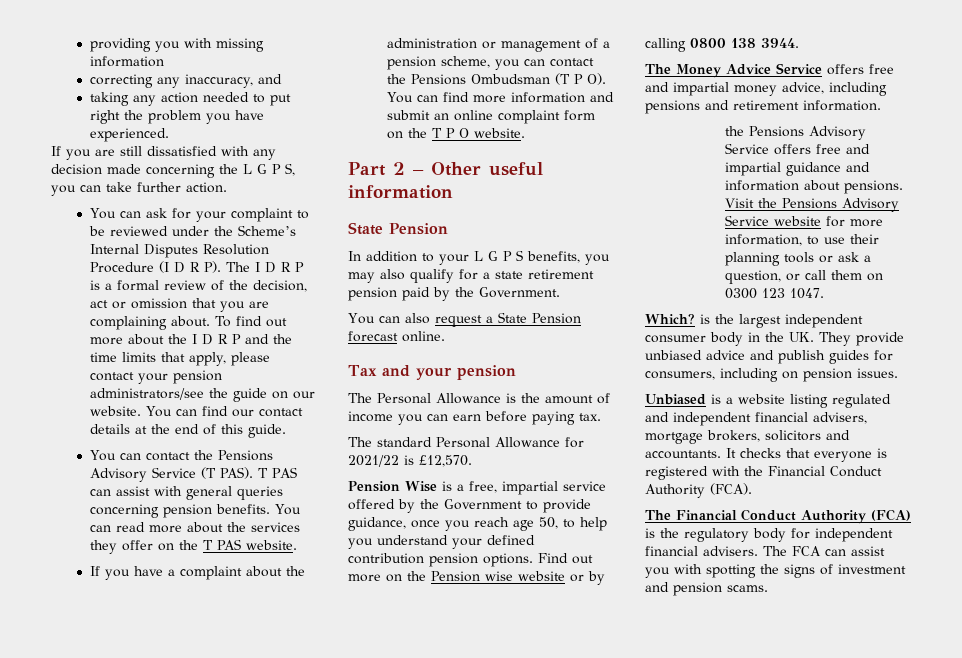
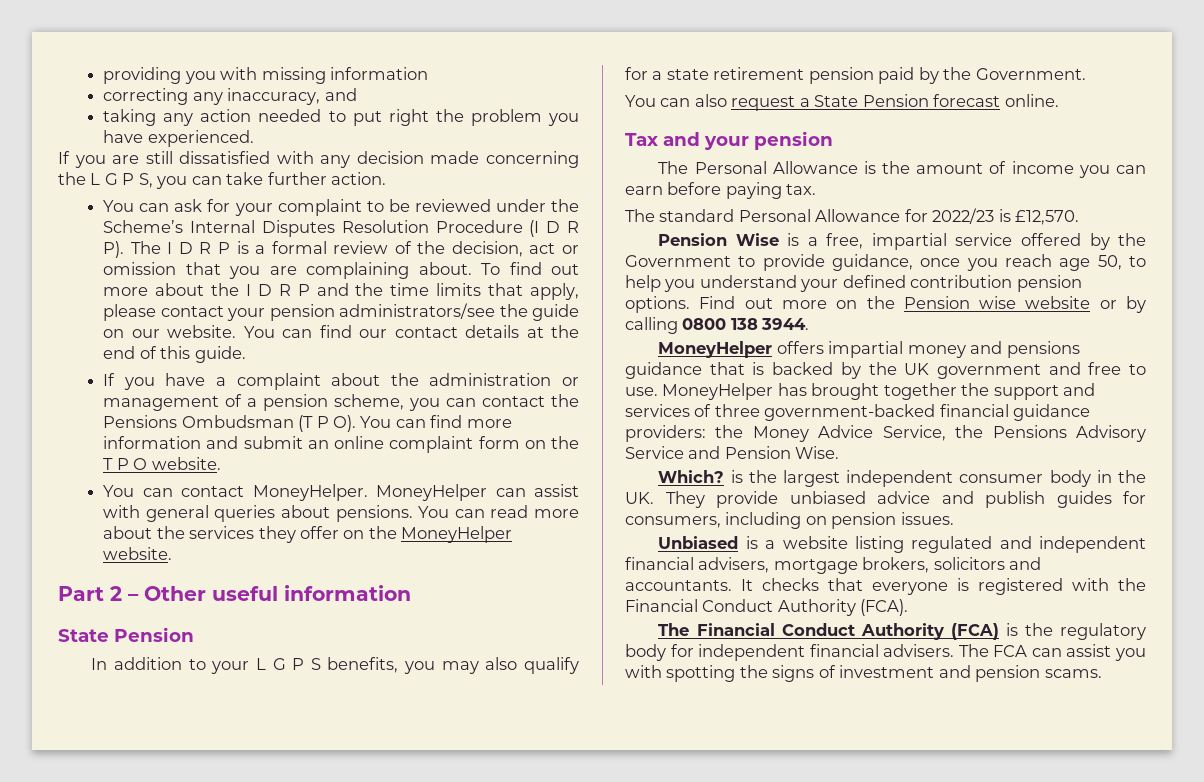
- You can contact the Pensions Advisory Service (T PAS). T PAS can assist with general queries concerning pension benefits. You can read more about the services they offer on the T PAS website.
+ You can contact MoneyHelper. MoneyHelper can assist with general queries about pensions. You can read more about the services they offer on the MoneyHelper website.
- The standard Personal Allowance for 2021/22 is £12,570.
+ The standard Personal Allowance for 2022/23 is £12,570.
- The Money Advice Service offers free and impartial money advice, including pensions and retirement information.
- the Pensions Advisory Service offers free and impartial guidance and information about pensions. Visit the Pensions Advisory Service website for more information, to use their planning tools or ask a question, or call them on 0300 123 1047.
+ MoneyHelper offers impartial money and pensions guidance that is backed by the UK government and free to use. MoneyHelper has brought together the support and services of three government-backed financial guidance providers: the Money Advice Service, the Pensions Advisory Service and Pension Wise.

